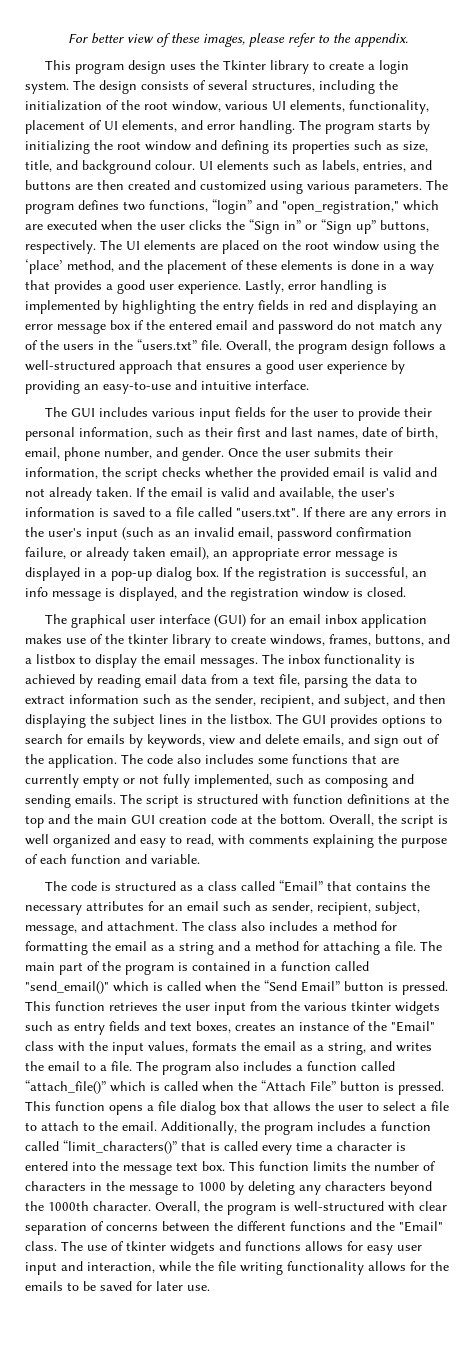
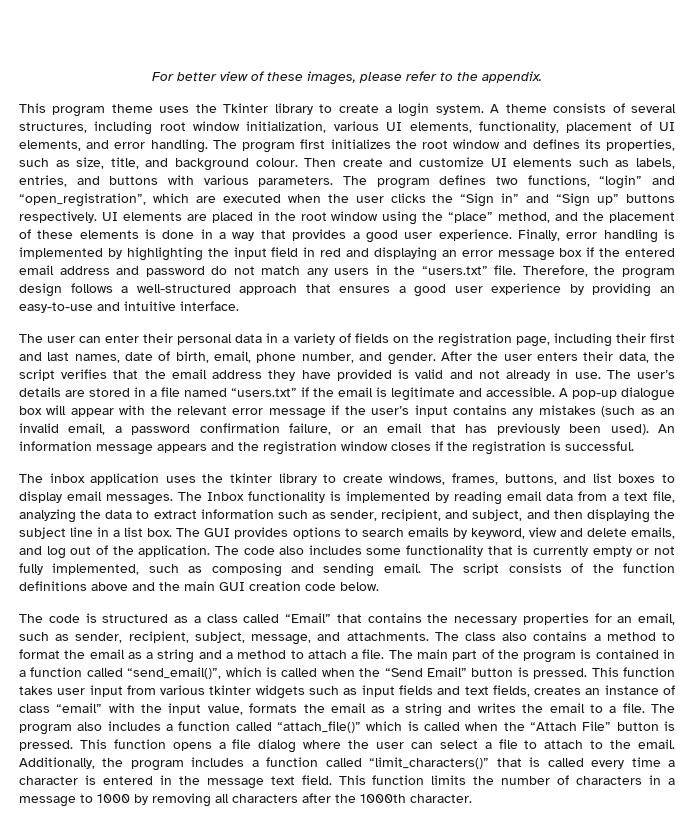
- This program design uses the Tkinter library to create a login system.
+ This program theme uses the Tkinter library to create a login system.
- The design consists of several structures, including the initialization of the root window, various UI elements, functionality, placement of UI elements, and error handling.
+ A theme consists of several structures, including root window initialization, various UI elements, functionality, placement of UI elements, and error handling.
- The program starts by initializing the root window and defining its properties such as size, title, and background colour.
+ The program first initializes the root window and defines its properties, such as size, title, and background colour.
- UI elements such as labels, entries, and buttons are then created and customized using various parameters.
+ Then create and customize UI elements such as labels, entries, and buttons with various parameters.
- The program defines two functions, “login” and "open_registration," which are executed when the user clicks the “Sign in” or “Sign up” buttons, respectively. The UI elements are placed on the root window using the ‘place’ method, and the placement of these elements is done in a way that provides a good user experience.
+ The program defines two functions, “login” and “open_registration”, which are executed when the user clicks the “Sign in” and “Sign up” buttons respectively. UI elements are placed in the root window using the “place” method, and the placement of these elements is done in a way that provides a good user experience.
- Lastly, error handling is implemented by highlighting the entry fields in red and displaying an error message box if the entered email and password do not match any of the users in the “users.txt” file.
+ Finally, error handling is implemented by highlighting the input field in red and displaying an error message box if the entered email address and password do not match any users in the “users.txt” file.
- Overall, the program design follows a well-structured approach that ensures a good user experience by providing an easy-to-use and intuitive interface.
+ Therefore, the program design follows a well-structured approach that ensures a good user experience by providing an easy-to-use and intuitive interface.
- The GUI includes various input fields for the user to provide their personal information, such as their first and last names, date of birth, email, phone number, and gender.
+ The user can enter their personal data in a variety of fields on the registration page, including their first and last names, date of birth, email, phone number, and gender.
- Once the user submits their information, the script checks whether the provided email is valid and not already taken. If the email is valid and available, the user's information is saved to a file called "users.txt". If there are any errors in the user's input (such as an invalid email, password confirmation failure, or already taken email), an appropriate error message is displayed in a pop-up dialog box. If the registration is successful, an info message is displayed, and the registration window is closed.
- The graphical user interface (GUI) for an email inbox application makes use of the tkinter library to create windows, frames, buttons, and a listbox to display the email messages.
+ After the user enters their data, the script verifies that the email address they have provided is valid and not already in use. The user’s details are stored in a file named “users.txt” if the email is legitimate and accessible. A pop-up dialogue box will appear with the relevant error message if the user’s input contains any mistakes (such as an invalid email, a password confirmation failure, or an email that has previously been used). An information message appears and the registration window closes if the registration is successful.
+ The inbox application uses the tkinter library to create windows, frames, buttons, and list boxes to display email messages.
- The inbox functionality is achieved by reading email data from a text file, parsing the data to extract information such as the sender, recipient, and subject, and then displaying the subject lines in the listbox.
+ The Inbox functionality is implemented by reading email data from a text file, analyzing the data to extract information such as sender, recipient, and subject, and then displaying the subject line in a list box.
- The GUI provides options to search for emails by keywords, view and delete emails, and sign out of the application.
+ The GUI provides options to search emails by keyword, view and delete emails, and log out of the application.
- The code also includes some functions that are currently empty or not fully implemented, such as composing and sending emails.
+ The code also includes some functionality that is currently empty or not fully implemented, such as composing and sending email.
- The script is structured with function definitions at the top and the main GUI creation code at the bottom. Overall, the script is well organized and easy to read, with comments explaining the purpose of each function and variable.
+ The script consists of the function definitions above and the main GUI creation code below.
- The code is structured as a class called “Email” that contains the necessary attributes for an email such as sender, recipient, subject, message, and attachment.
+ The code is structured as a class called “Email” that contains the necessary properties for an email, such as sender, recipient, subject, message, and attachments.
- The class also includes a method for formatting the email as a string and a method for attaching a file.
+ The class also contains a method to format the email as a string and a method to attach a file.
- The main part of the program is contained in a function called "send_email()" which is called when the “Send Email” button is pressed.
+ The main part of the program is contained in a function called “send_email()”, which is called when the “Send Email” button is pressed.
- This function retrieves the user input from the various tkinter widgets such as entry fields and text boxes, creates an instance of the "Email" class with the input values, formats the email as a string, and writes the email to a file.
+ This function takes user input from various tkinter widgets such as input fields and text fields, creates an instance of class “email” with the input value, formats the email as a string and writes the email to a file.
- This function opens a file dialog box that allows the user to select a file to attach to the email.
+ This function opens a file dialog where the user can select a file to attach to the email.
- Additionally, the program includes a function called “limit_characters()” that is called every time a character is entered into the message text box.
+ Additionally, the program includes a function called “limit_characters()” that is called every time a character is entered in the message text field.
- This function limits the number of characters in the message to 1000 by deleting any characters beyond the 1000th character. Overall, the program is well-structured with clear separation of concerns between the different functions and the "Email" class. The use of tkinter widgets and functions allows for easy user input and interaction, while the file writing functionality allows for the emails to be saved for later use.
+ This function limits the number of characters in a message to 1000 by removing all characters after the 1000th character.

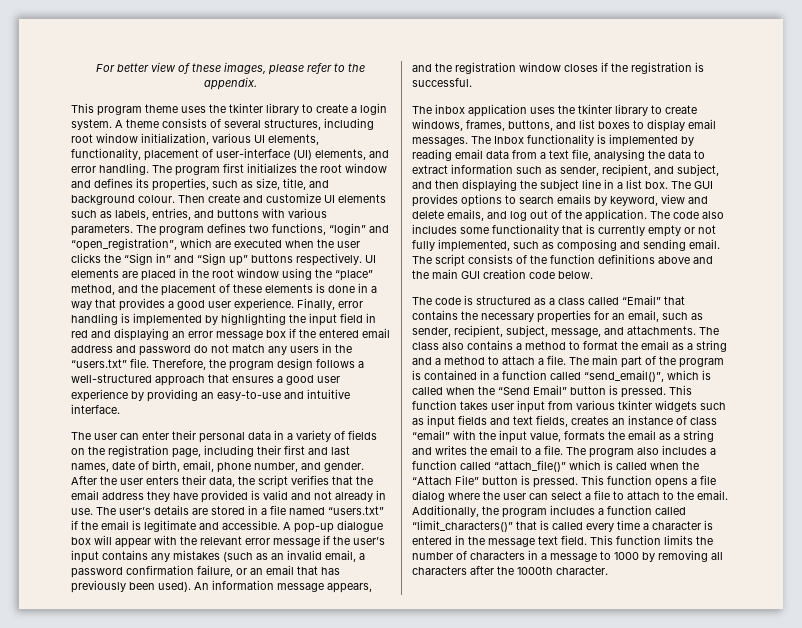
- This program theme uses the Tkinter library to create a login system.
+ This program theme uses the tkinter library to create a login system.
- A theme consists of several structures, including root window initialization, various UI elements, functionality, placement of UI elements, and error handling.
+ A theme consists of several structures, including root window initialization, various UI elements, functionality, placement of user-interface (UI) elements, and error handling.
- An information message appears and the registration window closes if the registration is successful.
+ An information message appears, and the registration window closes if the registration is successful.
- The Inbox functionality is implemented by reading email data from a text file, analyzing the data to extract information such as sender, recipient, and subject, and then displaying the subject line in a list box.
+ The Inbox functionality is implemented by reading email data from a text file, analysing the data to extract information such as sender, recipient, and subject, and then displaying the subject line in a list box.

